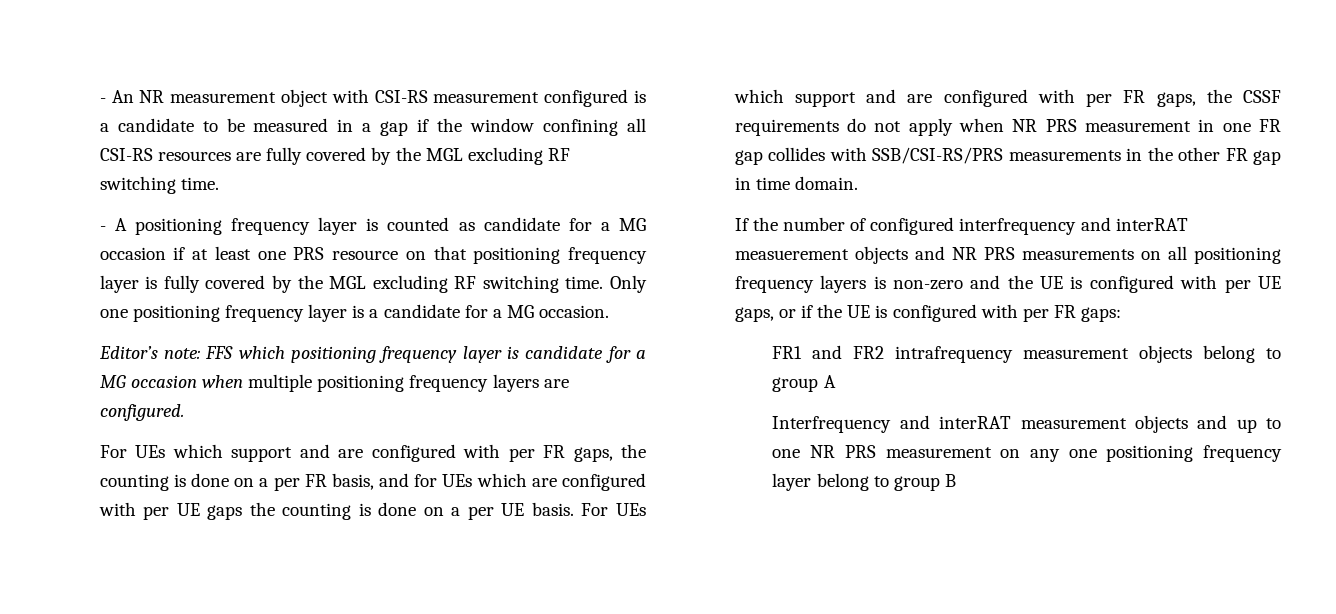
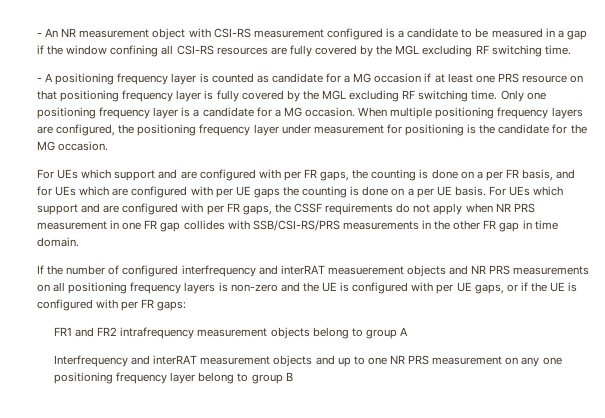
- Only one positioning frequency layer is a candidate for a MG occasion.
- Editor’s note: FFS which positioning frequency layer is candidate for a MG occasion when multiple positioning frequency layers are configured.
+ Only one positioning frequency layer is a candidate for a MG occasion. When multiple positioning frequency layers are configured, the positioning frequency layer under measurement for positioning is the candidate for the MG occasion.

